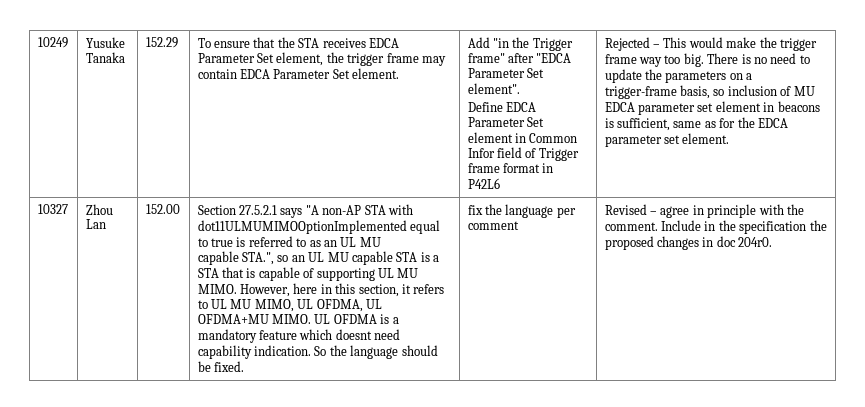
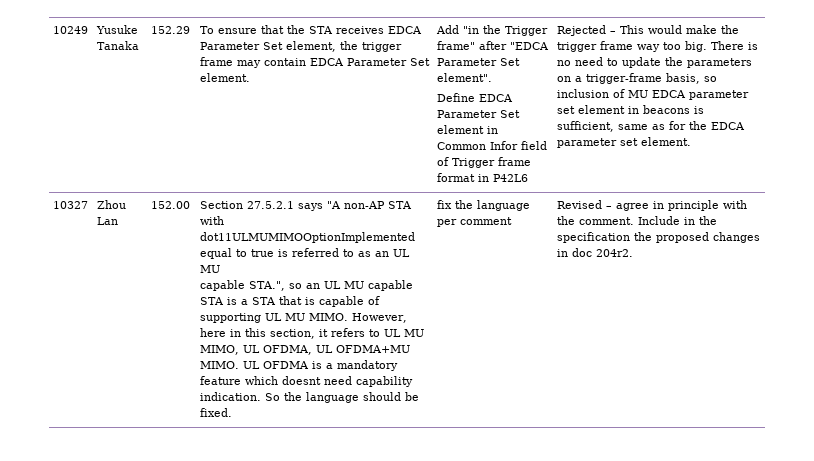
- Include in the specification the proposed changes in doc 204r0.
+ Include in the specification the proposed changes in doc 204r2.

